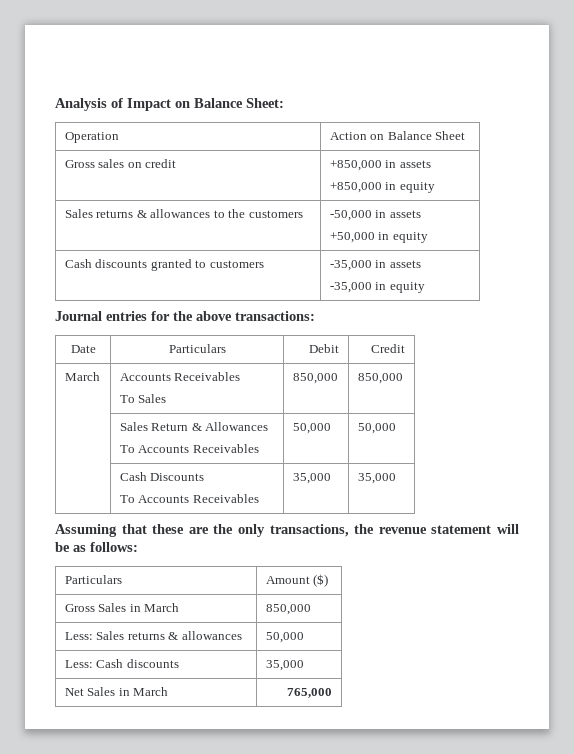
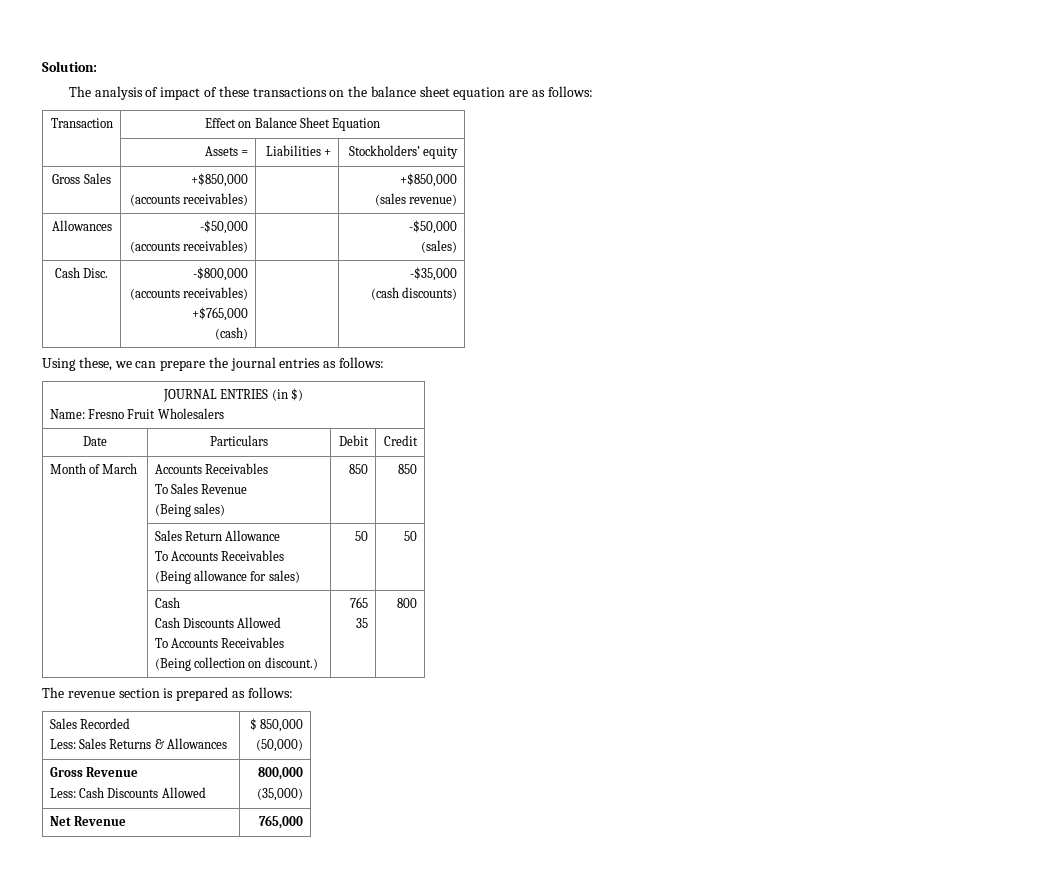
- Analysis of Impact on Balance Sheet:
- Operation | Action on Balance Sheet
- Gross sales on credit | +850,000 in assets
- +850,000 in equity
- Sales returns & allowances to the customers | -50,000 in assets
- +50,000 in equity
- Cash discounts granted to customers | -35,000 in assets
- -35,000 in equity
- Journal entries for the above transactions:
+ Solution:
+ The analysis of impact of these transactions on the balance sheet equation are as follows:
+ Transaction | Effect on Balance Sheet Equation
+ | Assets = | Liabilities + | Stockholders’ equity
+ Gross Sales | +$850,000
+ (accounts receivables) | | +$850,000
+ (sales revenue)
+ Allowances | -$50,000
+ (accounts receivables) | | -$50,000
+ (sales)
+ Cash Disc. | -$800,000
+ (accounts receivables)
+ +$765,000
+ (cash) | | -$35,000
+ (cash discounts)
+ Using these, we can prepare the journal entries as follows:
+ JOURNAL ENTRIES (in $)
+ Name: Fresno Fruit Wholesalers
- March | Accounts Receivables
- To Sales | 850,000 | 850,000
+ Month of March | Accounts Receivables
+ To Sales Revenue
+ (Being sales) | 850 | 850
- | Sales Return & Allowances
- To Accounts Receivables | 50,000 | 50,000
- | Cash Discounts
- To Accounts Receivables | 35,000 | 35,000
- Assuming that these are the only transactions, the revenue statement will be as follows:
- Particulars | Amount ($)
- Gross Sales in March | 850,000
- Less: Sales returns & allowances | 50,000
- Less: Cash discounts | 35,000
- Net Sales in March | 765,000
+ | Sales Return Allowance
+ To Accounts Receivables
+ (Being allowance for sales) | 50 | 50
+ | Cash
+ Cash Discounts Allowed
+ To Accounts Receivables
+ (Being collection on discount.) | 765
+ 35 | 800
+ The revenue section is prepared as follows:
+ Sales Recorded
+ Less: Sales Returns & Allowances | $ 850,000
+ (50,000)
+ Gross Revenue
+ Less: Cash Discounts Allowed | 800,000
+ (35,000)
+ Net Revenue | 765,000

